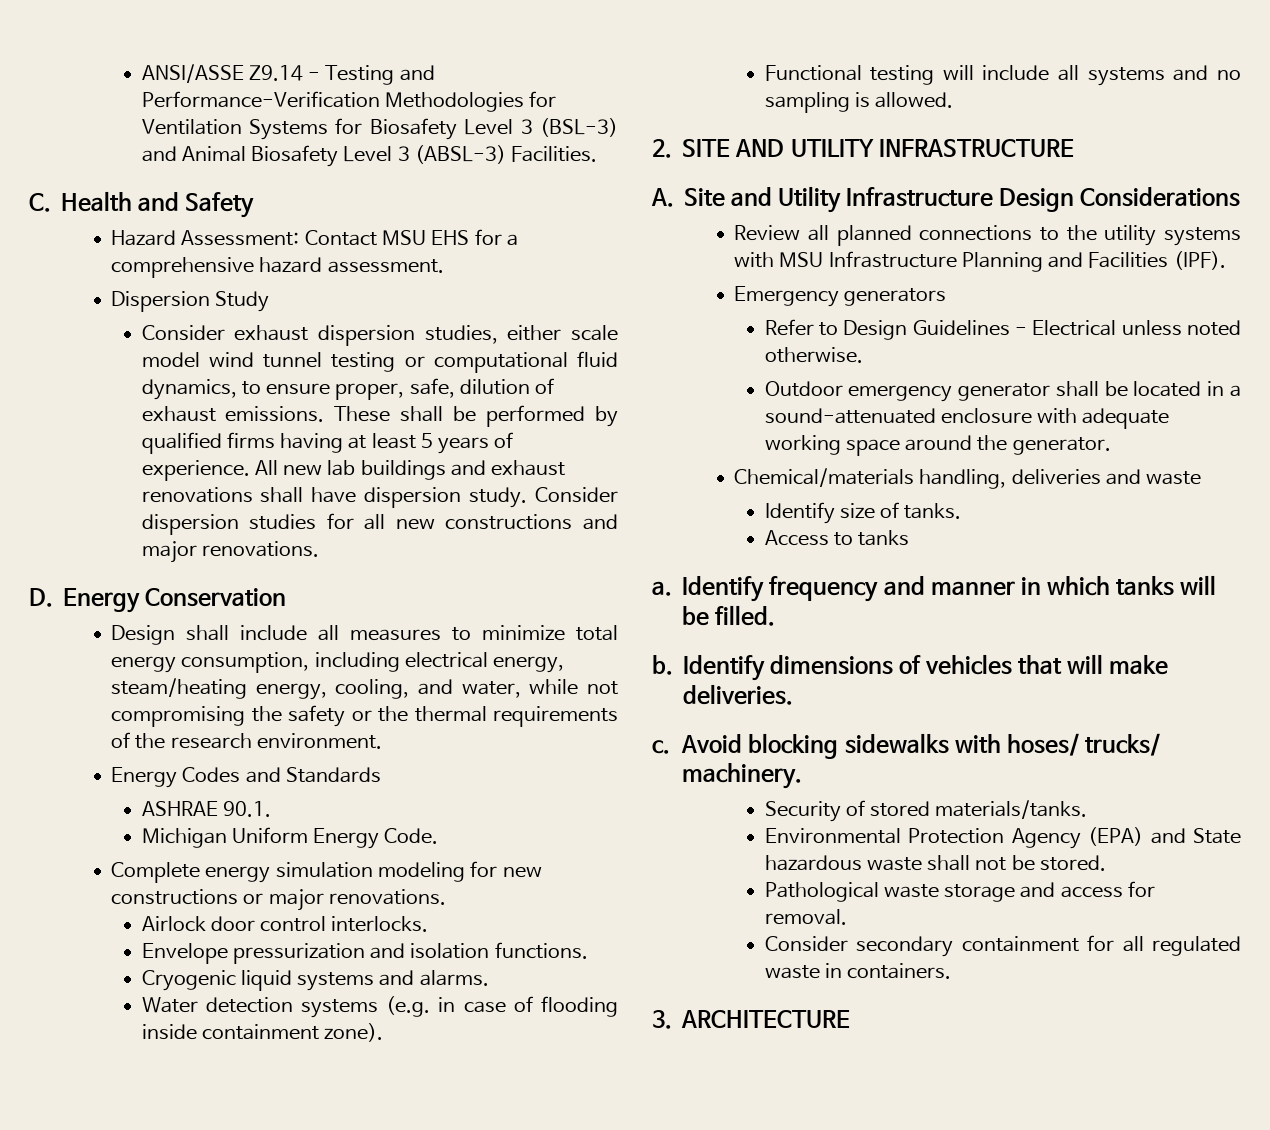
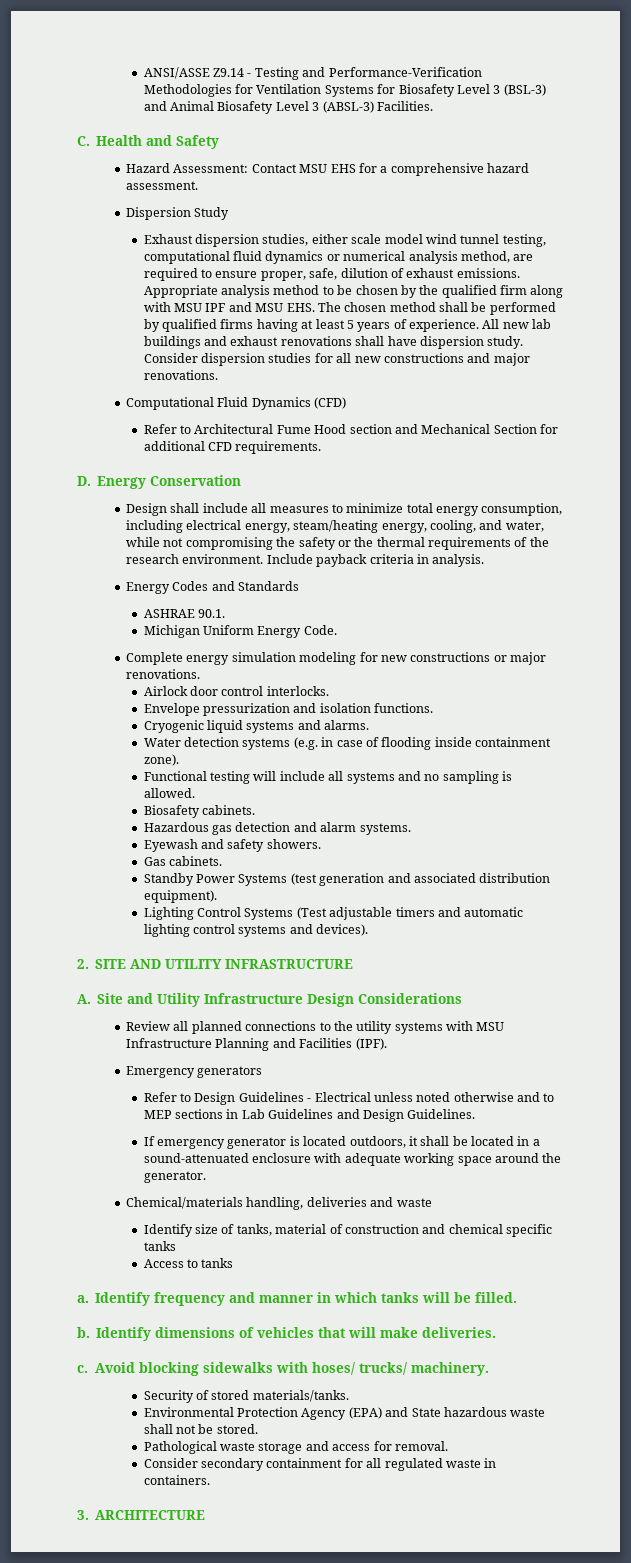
- Consider exhaust dispersion studies, either scale model wind tunnel testing or computational fluid dynamics, to ensure proper, safe, dilution of exhaust emissions.
+ Exhaust dispersion studies, either scale model wind tunnel testing, computational fluid dynamics or numerical analysis method, are required to ensure proper, safe, dilution of exhaust emissions.
- These shall be performed by qualified firms having at least 5 years of experience.
+ Appropriate analysis method to be chosen by the qualified firm along with MSU IPF and MSU EHS. The chosen method shall be performed by qualified firms having at least 5 years of experience.
+ Computational Fluid Dynamics (CFD)
+ Refer to Architectural Fume Hood section and Mechanical Section for additional CFD requirements.
+ Include payback criteria in analysis.
+ Biosafety cabinets.
+ Hazardous gas detection and alarm systems.
+ Eyewash and safety showers.
+ Gas cabinets.
+ Standby Power Systems (test generation and associated distribution equipment).
+ Lighting Control Systems (Test adjustable timers and automatic lighting control systems and devices).
- Refer to Design Guidelines - Electrical unless noted otherwise.
- Outdoor emergency generator shall be located in a sound-attenuated enclosure with adequate working space around the generator.
+ Refer to Design Guidelines - Electrical unless noted otherwise and to MEP sections in Lab Guidelines and Design Guidelines.
+ If emergency generator is located outdoors, it shall be located in a sound-attenuated enclosure with adequate working space around the generator.
- Identify size of tanks.
+ Identify size of tanks, material of construction and chemical specific tanks

